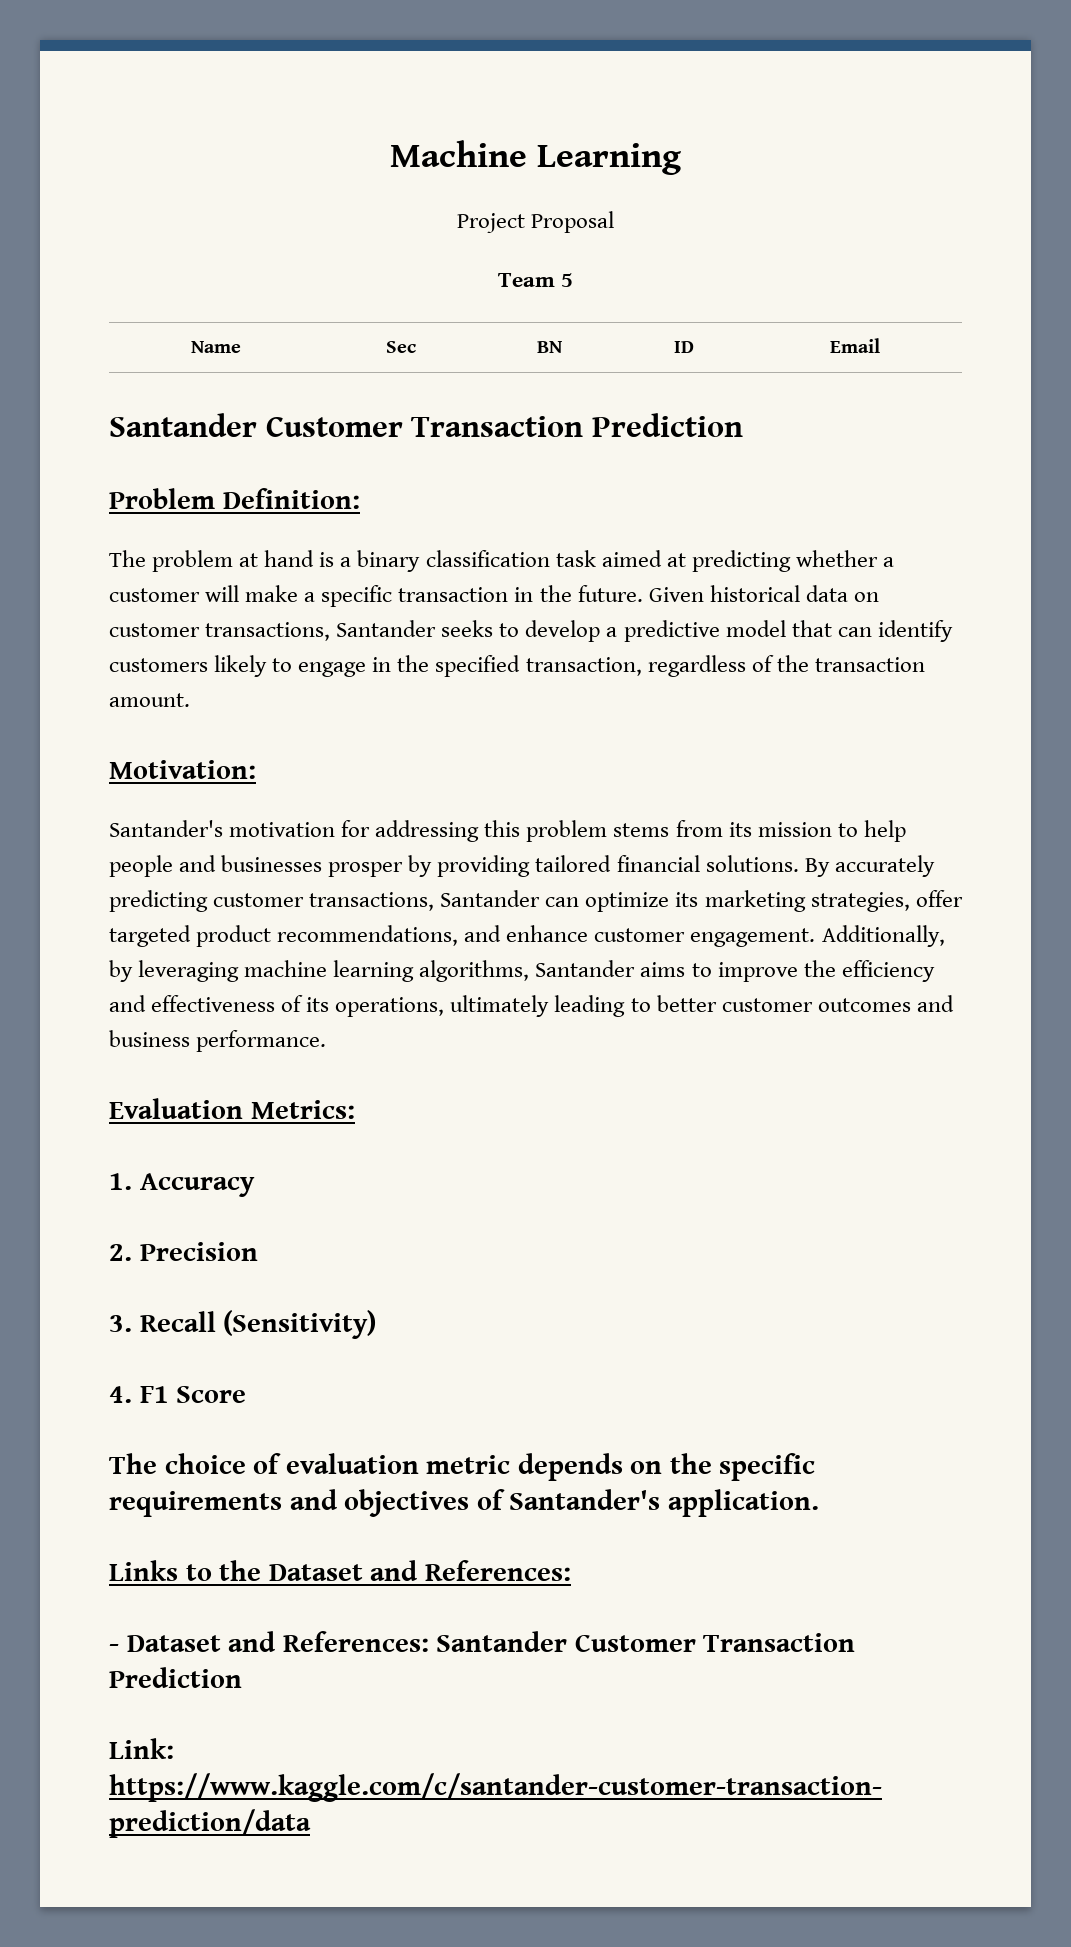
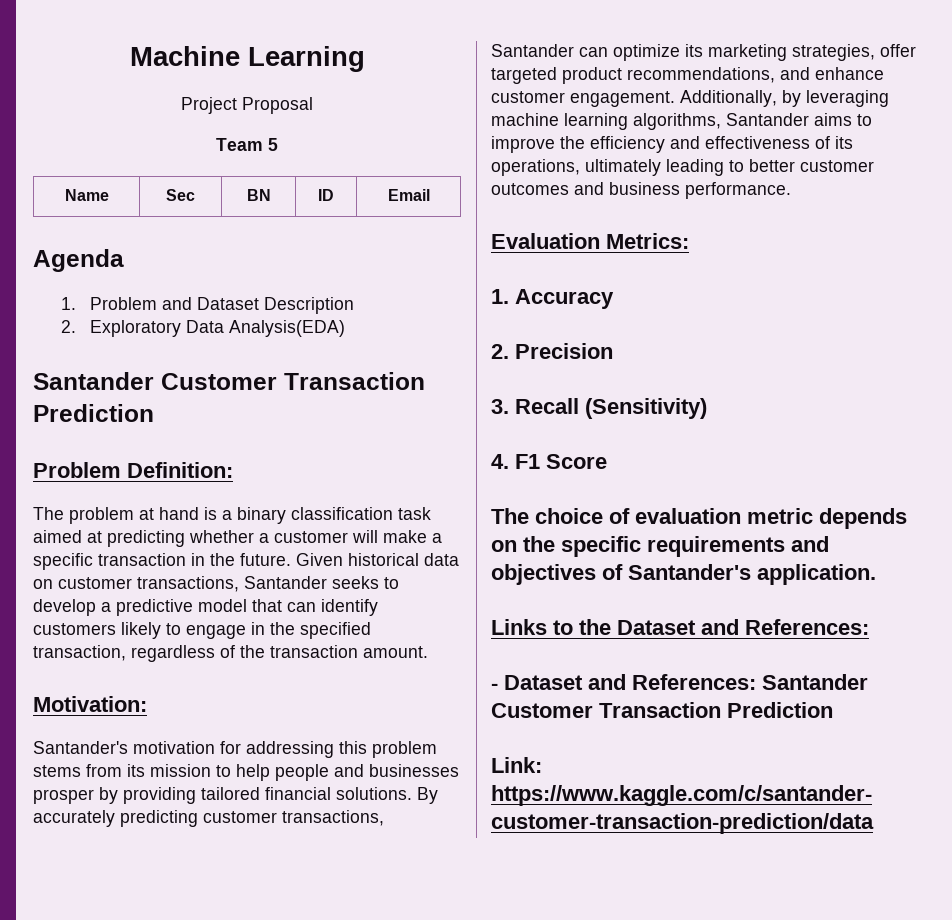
+ Agenda
+ 1. Problem and Dataset Description
+ 2. Exploratory Data Analysis(EDA)

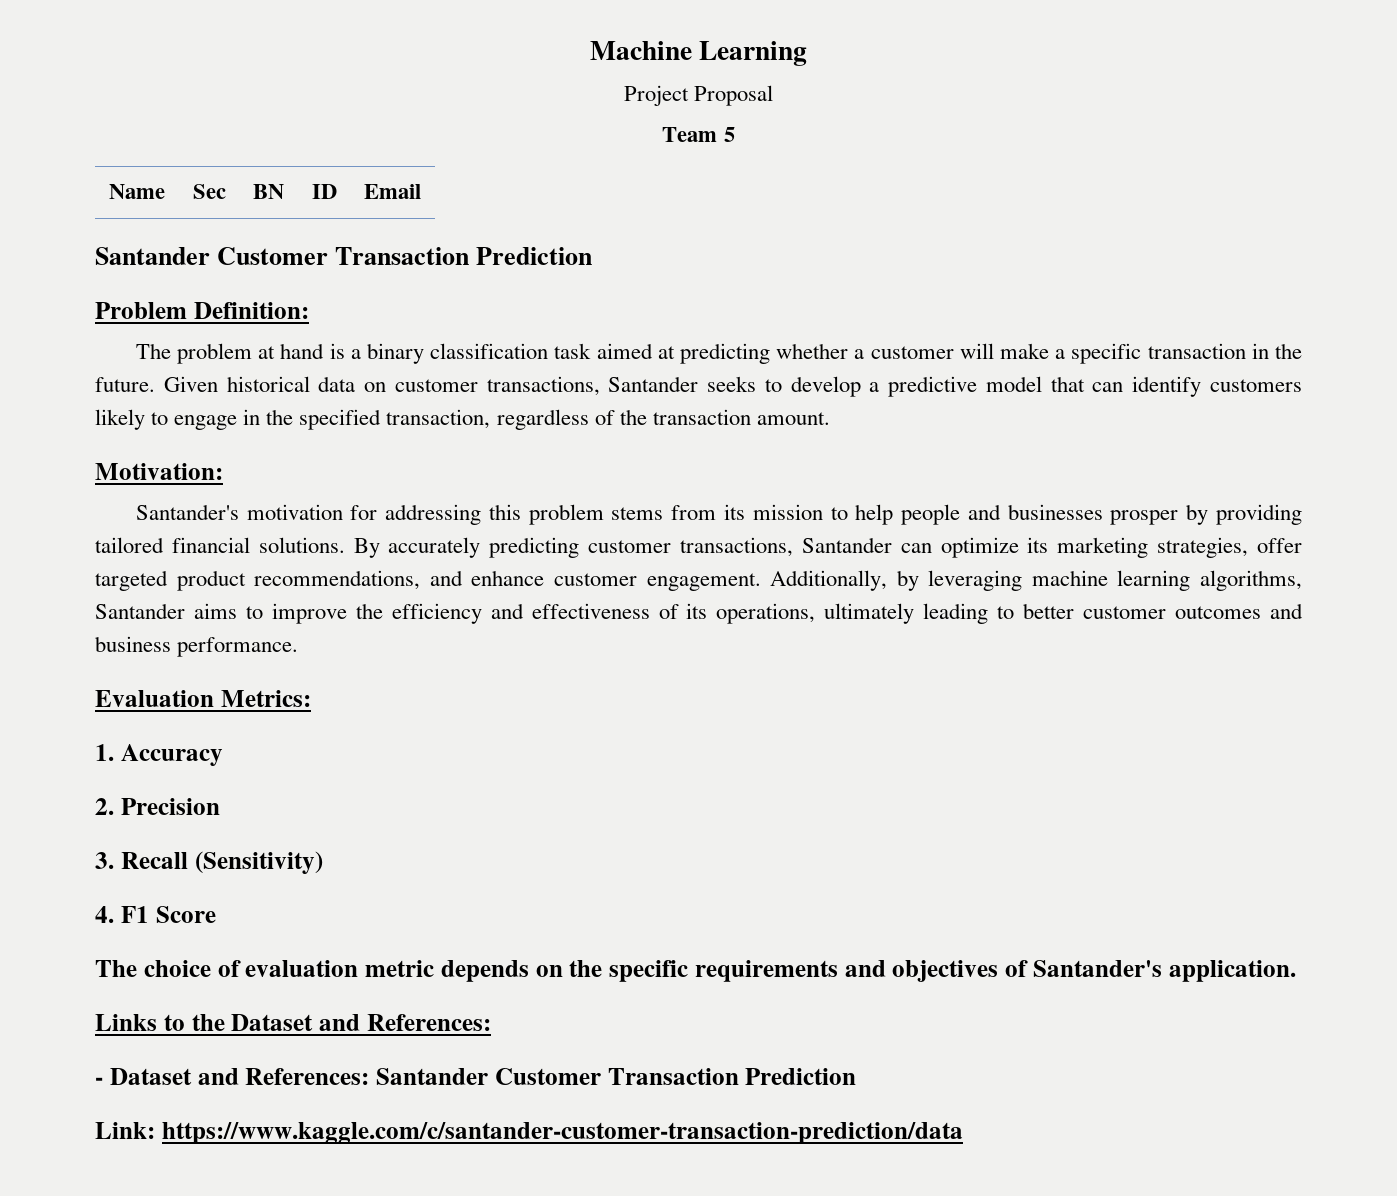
- Agenda
- 1. Problem and Dataset Description
- 2. Exploratory Data Analysis(EDA)

